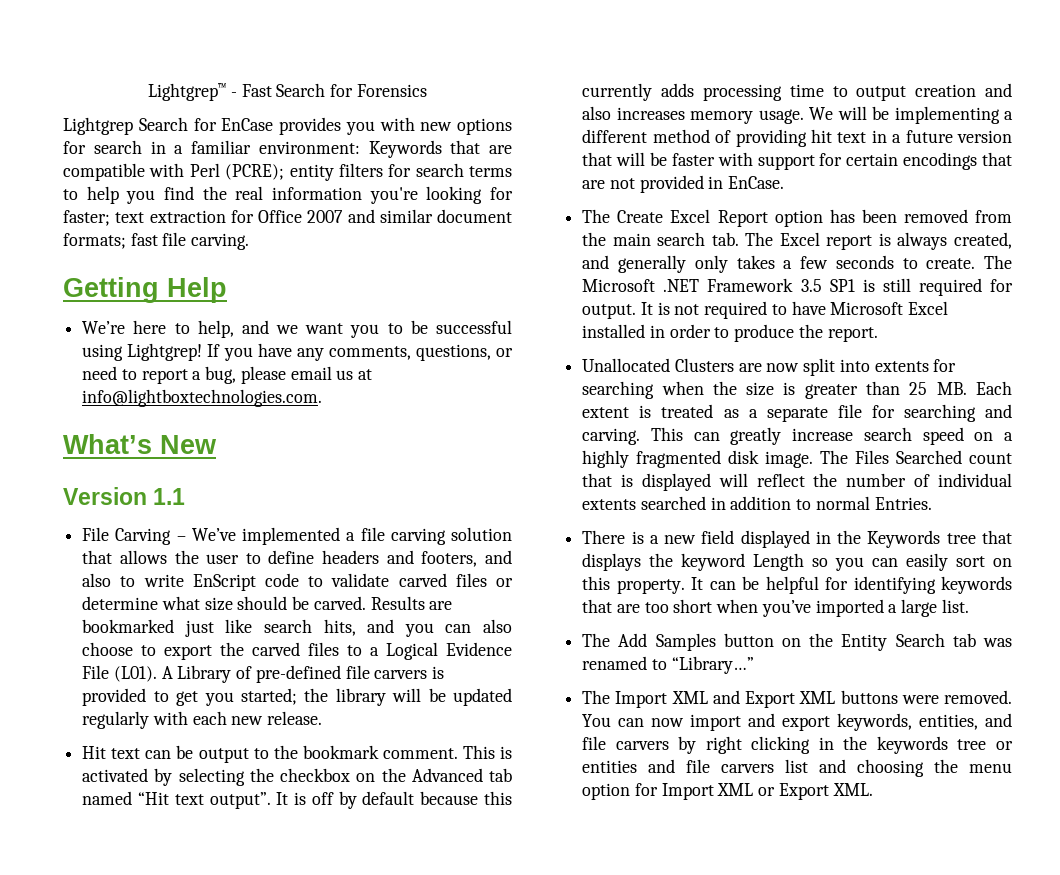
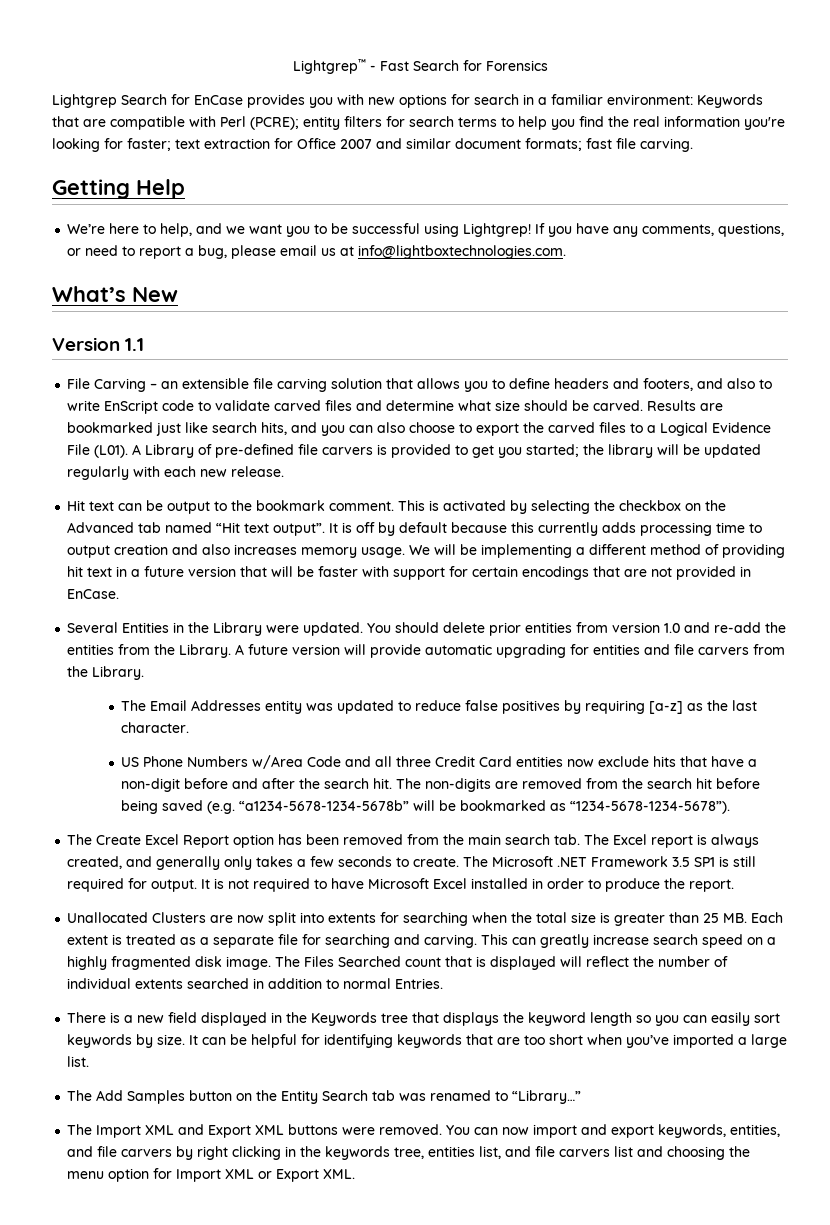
- File Carving – We’ve implemented a file carving solution that allows the user to define headers and footers, and also to write EnScript code to validate carved files or determine what size should be carved.
+ File Carving – an extensible file carving solution that allows you to define headers and footers, and also to write EnScript code to validate carved files and determine what size should be carved.
+ Several Entities in the Library were updated. You should delete prior entities from version 1.0 and re-add the entities from the Library. A future version will provide automatic upgrading for entities and file carvers from the Library.
+ The Email Addresses entity was updated to reduce false positives by requiring [a-z] as the last character.
+ US Phone Numbers w/Area Code and all three Credit Card entities now exclude hits that have a non-digit before and after the search hit. The non-digits are removed from the search hit before being saved (e.g. “a1234-5678-1234-5678b” will be bookmarked as “1234-5678-1234-5678”).
- Unallocated Clusters are now split into extents for searching when the size is greater than 25 MB. Each extent is treated as a separate file for searching and carving.
+ Unallocated Clusters are now split into extents for searching when the total size is greater than 25 MB. Each extent is treated as a separate file for searching and carving.
- There is a new field displayed in the Keywords tree that displays the keyword Length so you can easily sort on this property.
+ There is a new field displayed in the Keywords tree that displays the keyword length so you can easily sort keywords by size.
- You can now import and export keywords, entities, and file carvers by right clicking in the keywords tree or entities and file carvers list and choosing the menu option for Import XML or Export XML.
+ You can now import and export keywords, entities, and file carvers by right clicking in the keywords tree, entities list, and file carvers list and choosing the menu option for Import XML or Export XML.

